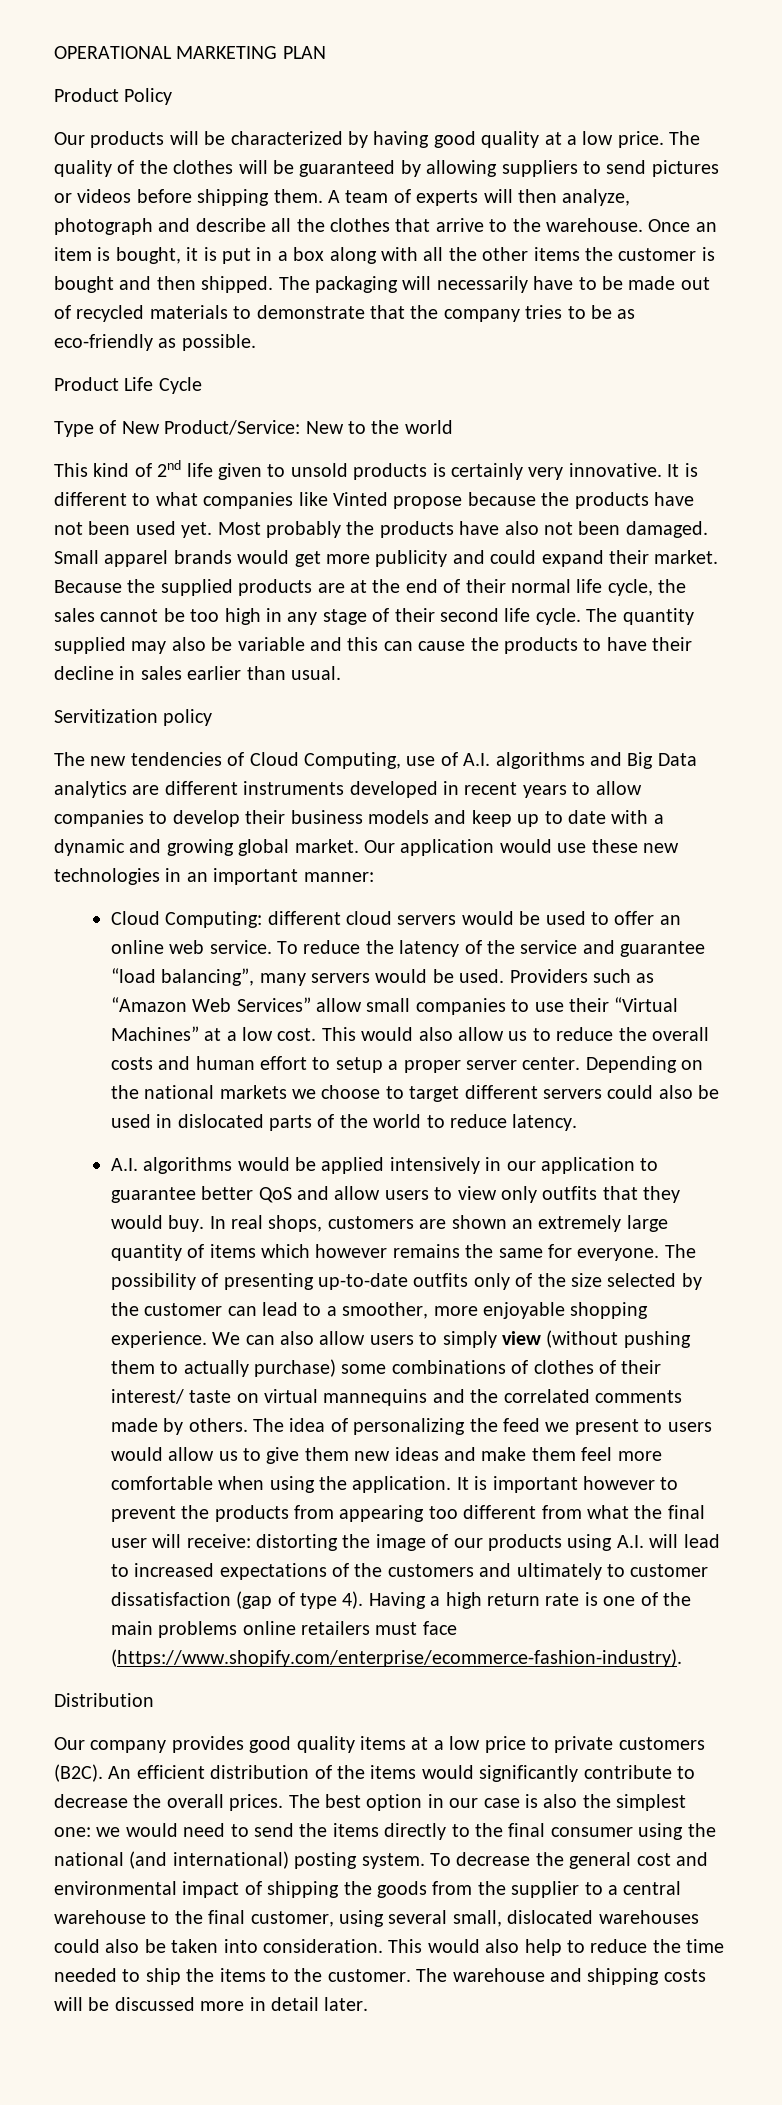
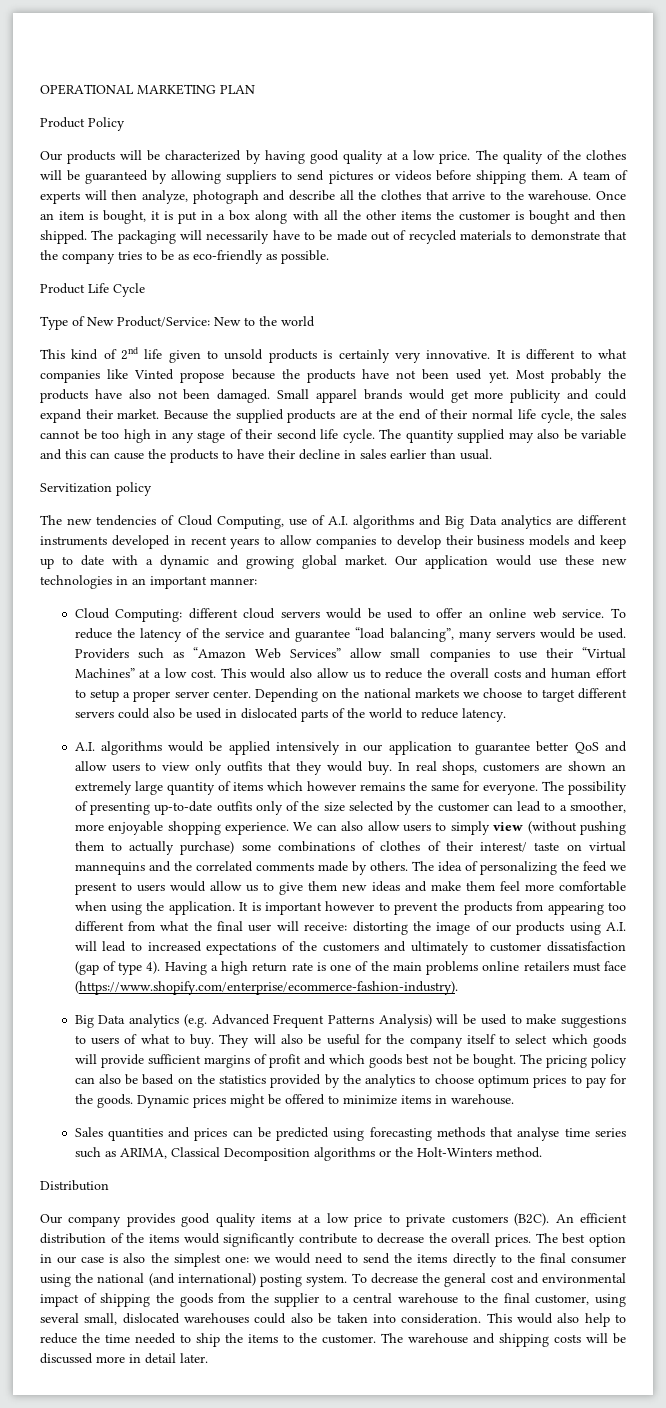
+ Big Data analytics (e.g. Advanced Frequent Patterns Analysis) will be used to make suggestions to users of what to buy. They will also be useful for the company itself to select which goods will provide sufficient margins of profit and which goods best not be bought. The pricing policy can also be based on the statistics provided by the analytics to choose optimum prices to pay for the goods. Dynamic prices might be offered to minimize items in warehouse.
+ Sales quantities and prices can be predicted using forecasting methods that analyse time series such as ARIMA, Classical Decomposition algorithms or the Holt-Winters method.

